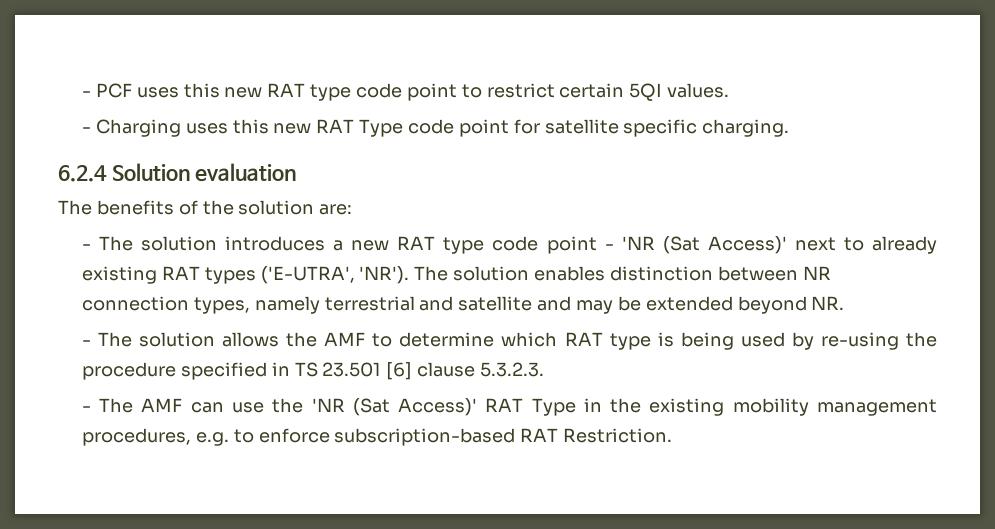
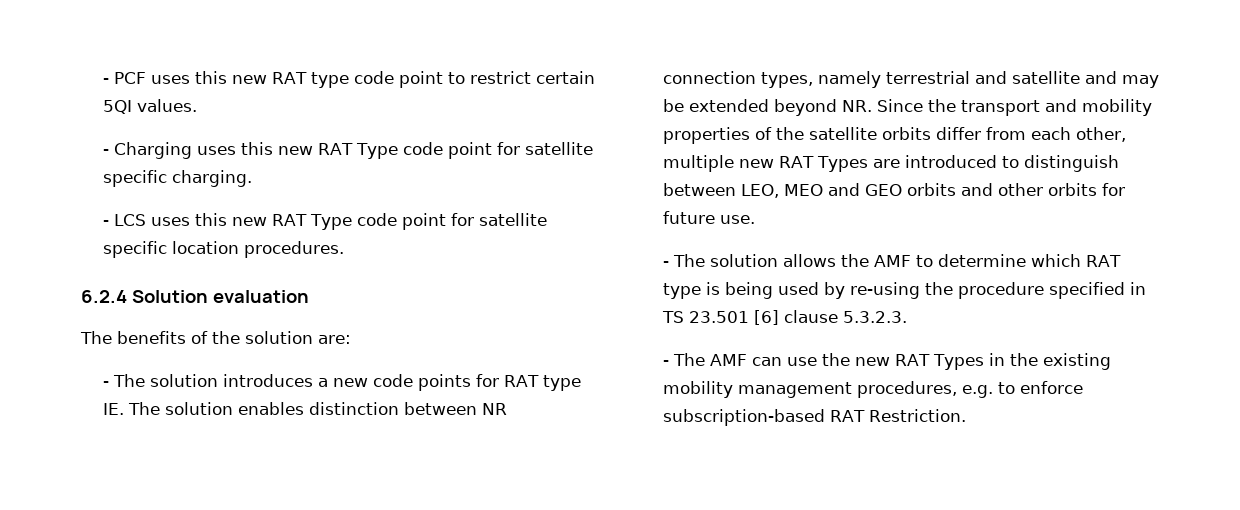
+ - LCS uses this new RAT Type code point for satellite specific location procedures.
- - The solution introduces a new RAT type code point - 'NR (Sat Access)' next to already existing RAT types ('E-UTRA', 'NR'). The solution enables distinction between NR connection types, namely terrestrial and satellite and may be extended beyond NR.
+ - The solution introduces a new code points for RAT type IE. The solution enables distinction between NR connection types, namely terrestrial and satellite and may be extended beyond NR. Since the transport and mobility properties of the satellite orbits differ from each other, multiple new RAT Types are introduced to distinguish between LEO, MEO and GEO orbits and other orbits for future use.
- - The AMF can use the 'NR (Sat Access)' RAT Type in the existing mobility management procedures, e.g. to enforce subscription-based RAT Restriction.
+ - The AMF can use the new RAT Types in the existing mobility management procedures, e.g. to enforce subscription-based RAT Restriction.

